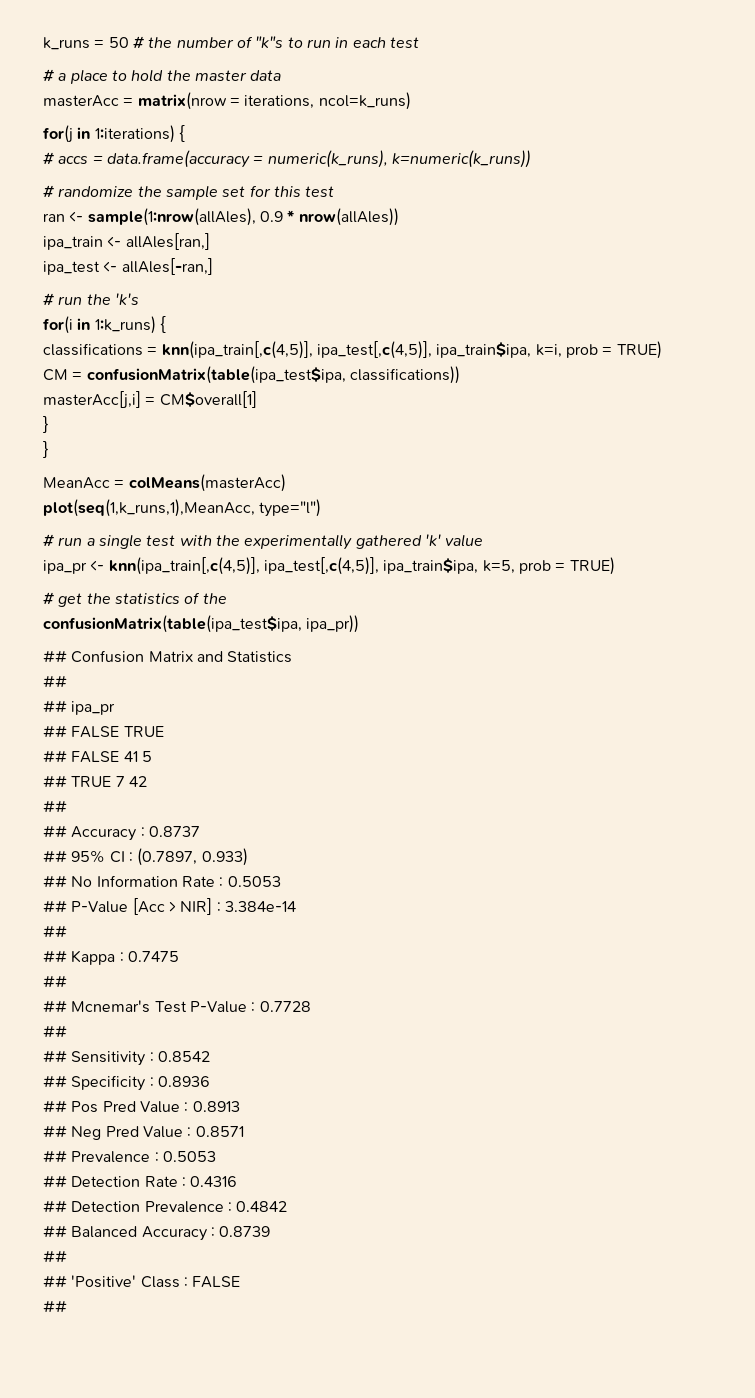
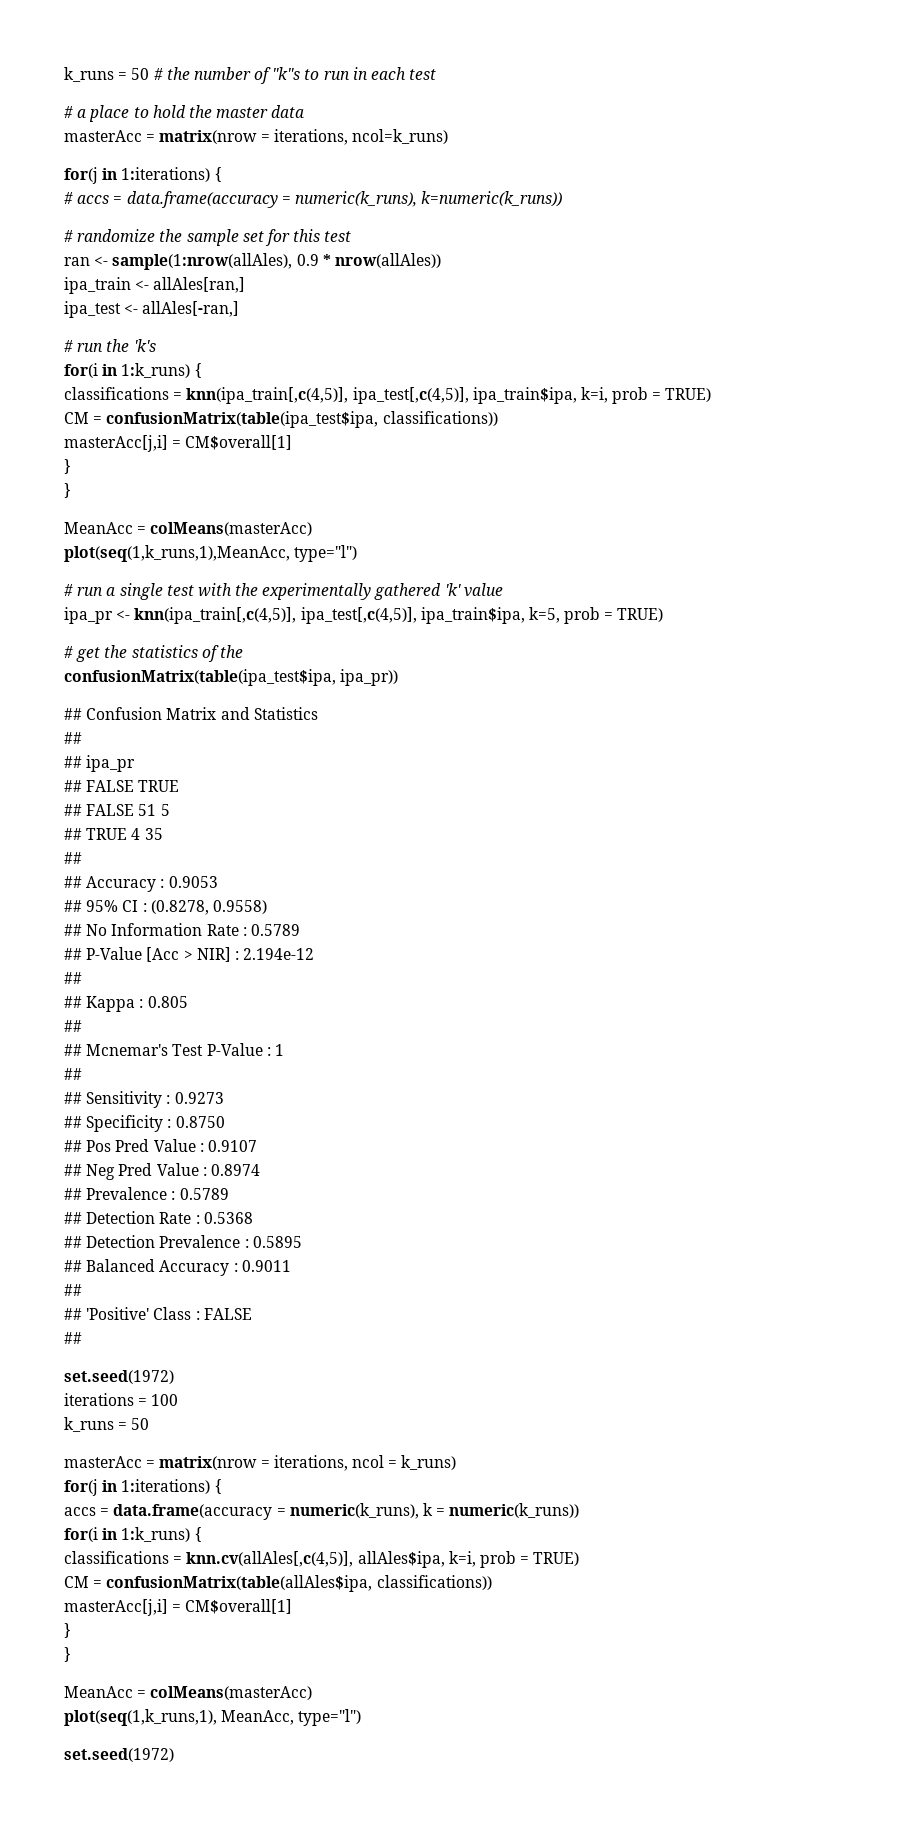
- ## FALSE 41 5
+ ## FALSE 51 5
- ## TRUE 7 42
+ ## TRUE 4 35
- ## Accuracy : 0.8737
+ ## Accuracy : 0.9053
- ## 95% CI : (0.7897, 0.933)
+ ## 95% CI : (0.8278, 0.9558)
- ## No Information Rate : 0.5053
+ ## No Information Rate : 0.5789
- ## P-Value [Acc > NIR] : 3.384e-14
+ ## P-Value [Acc > NIR] : 2.194e-12
- ## Kappa : 0.7475
+ ## Kappa : 0.805
- ## Mcnemar's Test P-Value : 0.7728
+ ## Mcnemar's Test P-Value : 1
- ## Sensitivity : 0.8542
+ ## Sensitivity : 0.9273
- ## Specificity : 0.8936
+ ## Specificity : 0.8750
- ## Pos Pred Value : 0.8913
+ ## Pos Pred Value : 0.9107
- ## Neg Pred Value : 0.8571
+ ## Neg Pred Value : 0.8974
- ## Prevalence : 0.5053
+ ## Prevalence : 0.5789
- ## Detection Rate : 0.4316
+ ## Detection Rate : 0.5368
- ## Detection Prevalence : 0.4842
+ ## Detection Prevalence : 0.5895
- ## Balanced Accuracy : 0.8739
+ ## Balanced Accuracy : 0.9011
  ## 'Positive' Class : FALSE
  ##
+ set.seed(1972)
+ iterations = 100
+ k_runs = 50
+ masterAcc = matrix(nrow = iterations, ncol = k_runs)
+ for(j in 1:iterations) {
+ accs = data.frame(accuracy = numeric(k_runs), k = numeric(k_runs))
+ for(i in 1:k_runs) {
+ classifications = knn.cv(allAles[,c(4,5)], allAles$ipa, k=i, prob = TRUE)
+ CM = confusionMatrix(table(allAles$ipa, classifications))
+ masterAcc[j,i] = CM$overall[1]
+ }
+ }
+ MeanAcc = colMeans(masterAcc)
+ plot(seq(1,k_runs,1), MeanAcc, type="l")
+ set.seed(1972)

